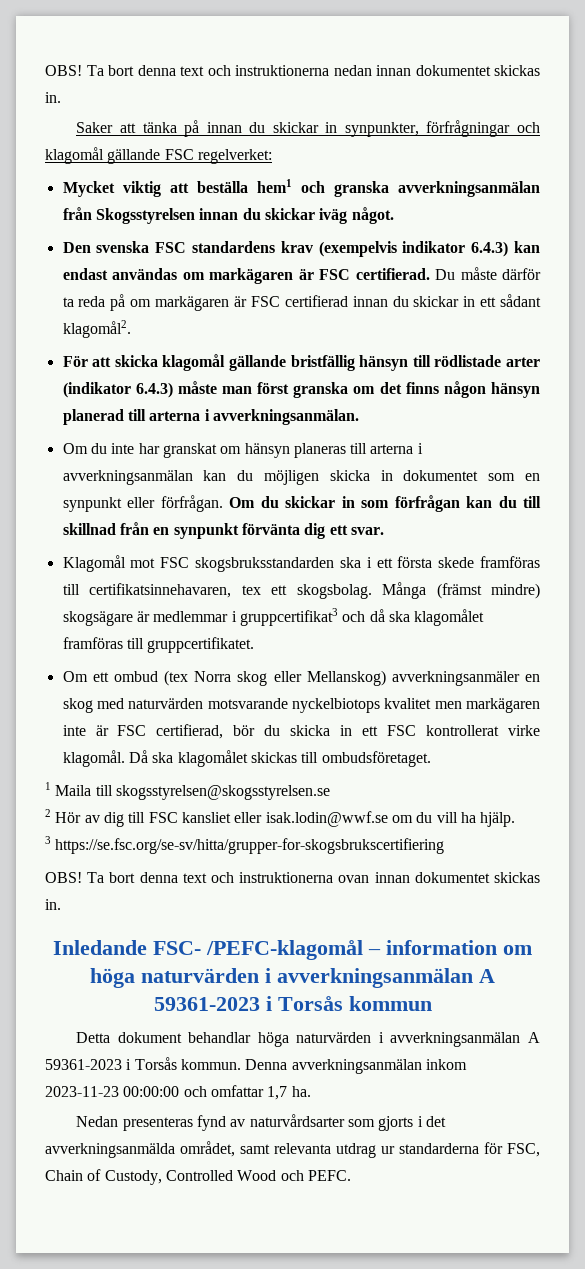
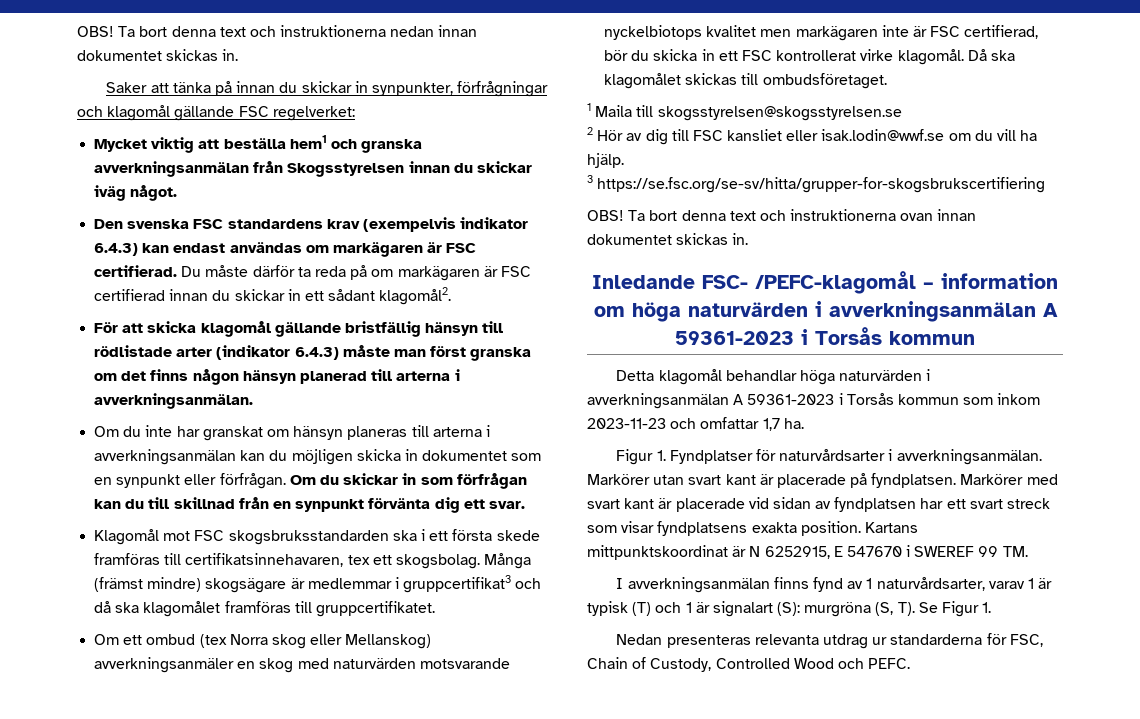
- Detta dokument behandlar höga naturvärden i avverkningsanmälan A 59361-2023 i Torsås kommun. Denna avverkningsanmälan inkom 2023-11-23 00:00:00 och omfattar 1,7 ha.
+ Detta klagomål behandlar höga naturvärden i avverkningsanmälan A 59361-2023 i Torsås kommun som inkom 2023-11-23 och omfattar 1,7 ha.
- Nedan presenteras fynd av naturvårdsarter som gjorts i det avverkningsanmälda området, samt relevanta utdrag ur standarderna för FSC, Chain of Custody, Controlled Wood och PEFC.
+ Figur 1. Fyndplatser för naturvårdsarter i avverkningsanmälan. Markörer utan svart kant är placerade på fyndplatsen. Markörer med svart kant är placerade vid sidan av fyndplatsen har ett svart streck som visar fyndplatsens exakta position. Kartans mittpunktskoordinat är N 6252915, E 547670 i SWEREF 99 TM.
+ I avverkningsanmälan finns fynd av 1 naturvårdsarter, varav 1 är typisk (T) och 1 är signalart (S): murgröna (S, T). Se Figur 1.
+ Nedan presenteras relevanta utdrag ur standarderna för FSC, Chain of Custody, Controlled Wood och PEFC.

